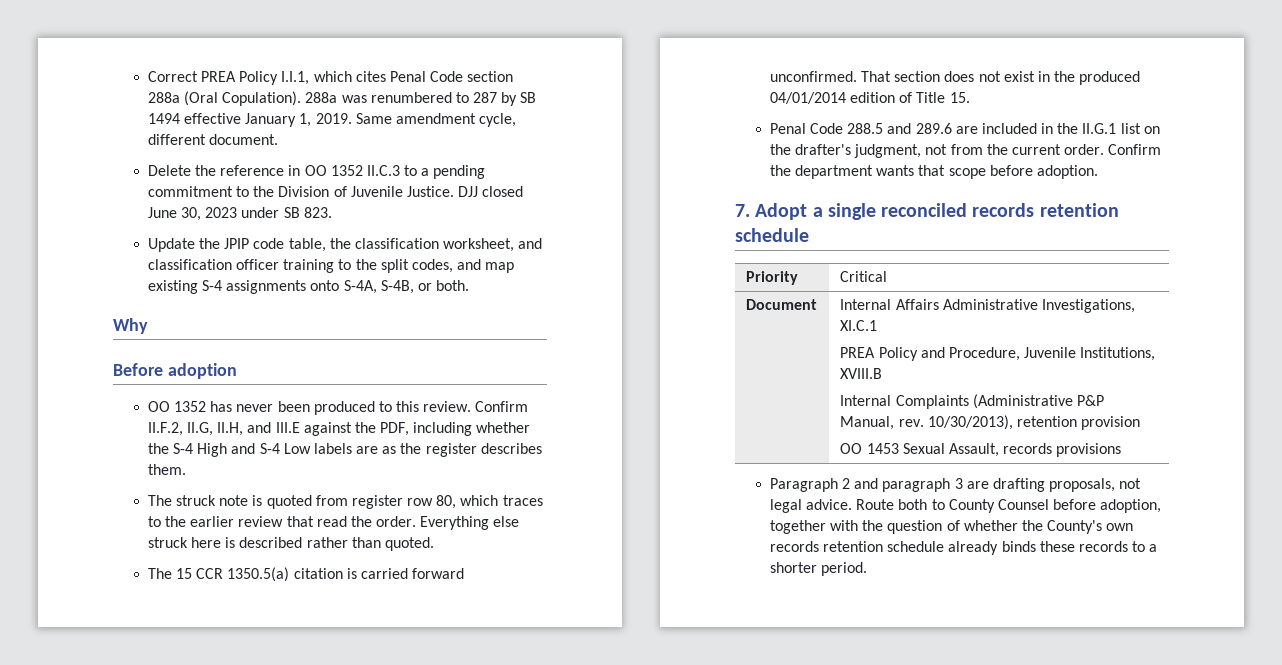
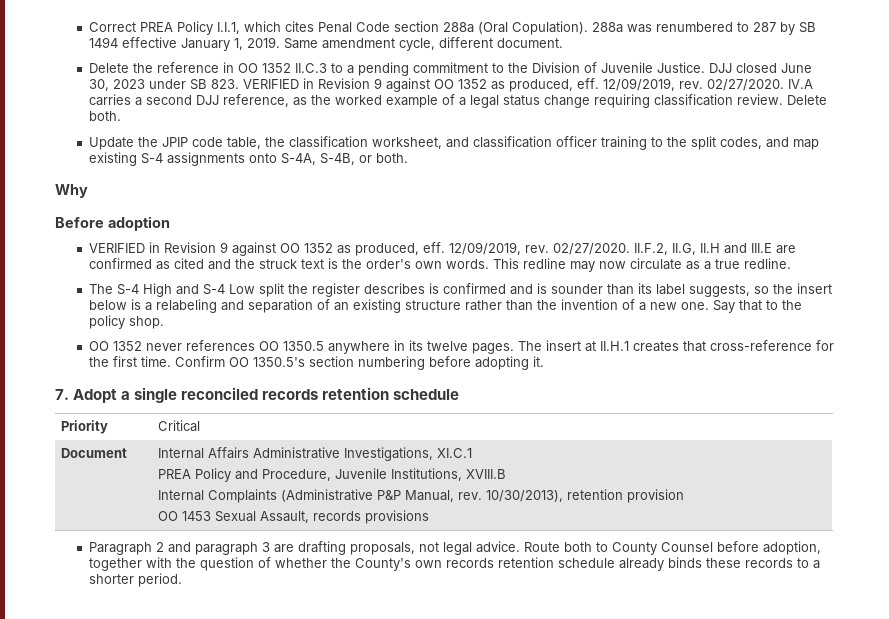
- DJJ closed June 30, 2023 under SB 823.
+ DJJ closed June 30, 2023 under SB 823. VERIFIED in Revision 9 against OO 1352 as produced, eff. 12/09/2019, rev. 02/27/2020. IV.A carries a second DJJ reference, as the worked example of a legal status change requiring classification review. Delete both.
- OO 1352 has never been produced to this review. Confirm II.F.2, II.G, II.H, and III.E against the PDF, including whether the S-4 High and S-4 Low labels are as the register describes them.
- The struck note is quoted from register row 80, which traces to the earlier review that read the order. Everything else struck here is described rather than quoted.
- The 15 CCR 1350.5(a) citation is carried forward unconfirmed. That section does not exist in the produced 04/01/2014 edition of Title 15.
- Penal Code 288.5 and 289.6 are included in the II.G.1 list on the drafter's judgment, not from the current order. Confirm the department wants that scope before adoption.
+ VERIFIED in Revision 9 against OO 1352 as produced, eff. 12/09/2019, rev. 02/27/2020. II.F.2, II.G, II.H and III.E are confirmed as cited and the struck text is the order's own words. This redline may now circulate as a true redline.
+ The S-4 High and S-4 Low split the register describes is confirmed and is sounder than its label suggests, so the insert below is a relabeling and separation of an existing structure rather than the invention of a new one. Say that to the policy shop.
+ OO 1352 never references OO 1350.5 anywhere in its twelve pages. The insert at II.H.1 creates that cross-reference for the first time. Confirm OO 1350.5's section numbering before adopting it.

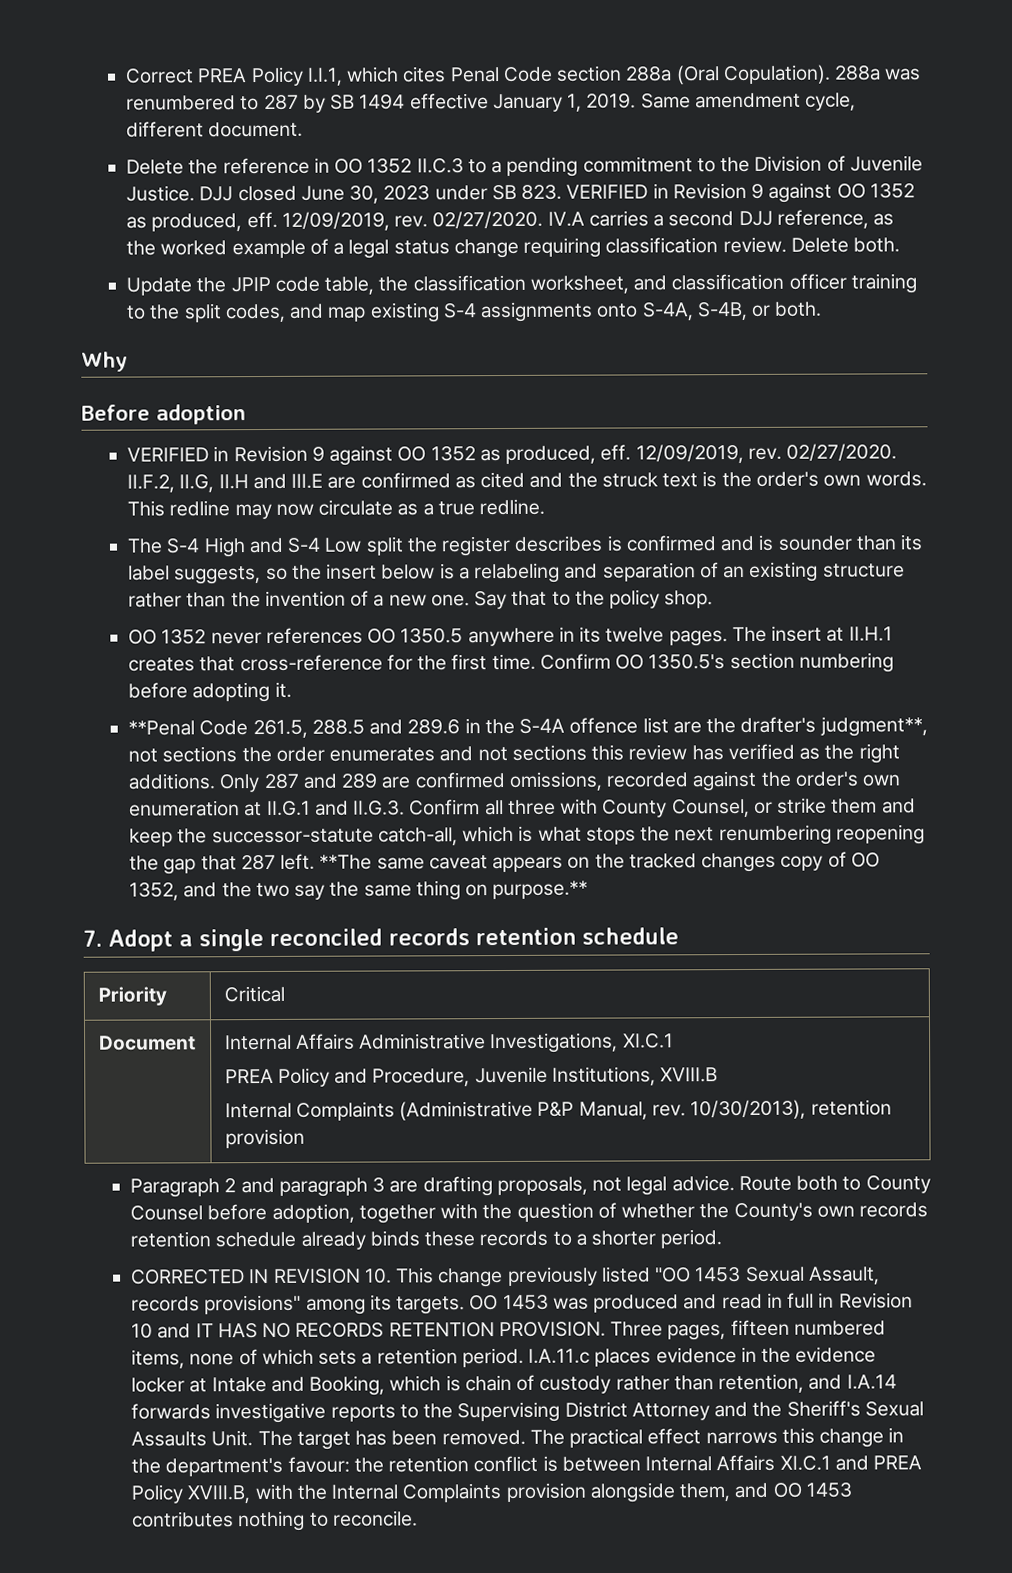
+ **Penal Code 261.5, 288.5 and 289.6 in the S-4A offence list are the drafter's judgment**, not sections the order enumerates and not sections this review has verified as the right additions. Only 287 and 289 are confirmed omissions, recorded against the order's own enumeration at II.G.1 and II.G.3. Confirm all three with County Counsel, or strike them and keep the successor-statute catch-all, which is what stops the next renumbering reopening the gap that 287 left. **The same caveat appears on the tracked changes copy of OO 1352, and the two say the same thing on purpose.**
  Document | Internal Affairs Administrative Investigations, XI.C.1
  PREA Policy and Procedure, Juvenile Institutions, XVIII.B
  Internal Complaints (Administrative P&P Manual, rev. 10/30/2013), retention provision
- OO 1453 Sexual Assault, records provisions
+ CORRECTED IN REVISION 10. This change previously listed "OO 1453 Sexual Assault, records provisions" among its targets. OO 1453 was produced and read in full in Revision 10 and IT HAS NO RECORDS RETENTION PROVISION. Three pages, fifteen numbered items, none of which sets a retention period. I.A.11.c places evidence in the evidence locker at Intake and Booking, which is chain of custody rather than retention, and I.A.14 forwards investigative reports to the Supervising District Attorney and the Sheriff's Sexual Assaults Unit. The target has been removed. The practical effect narrows this change in the department's favour: the retention conflict is between Internal Affairs XI.C.1 and PREA Policy XVIII.B, with the Internal Complaints provision alongside them, and OO 1453 contributes nothing to reconcile.

